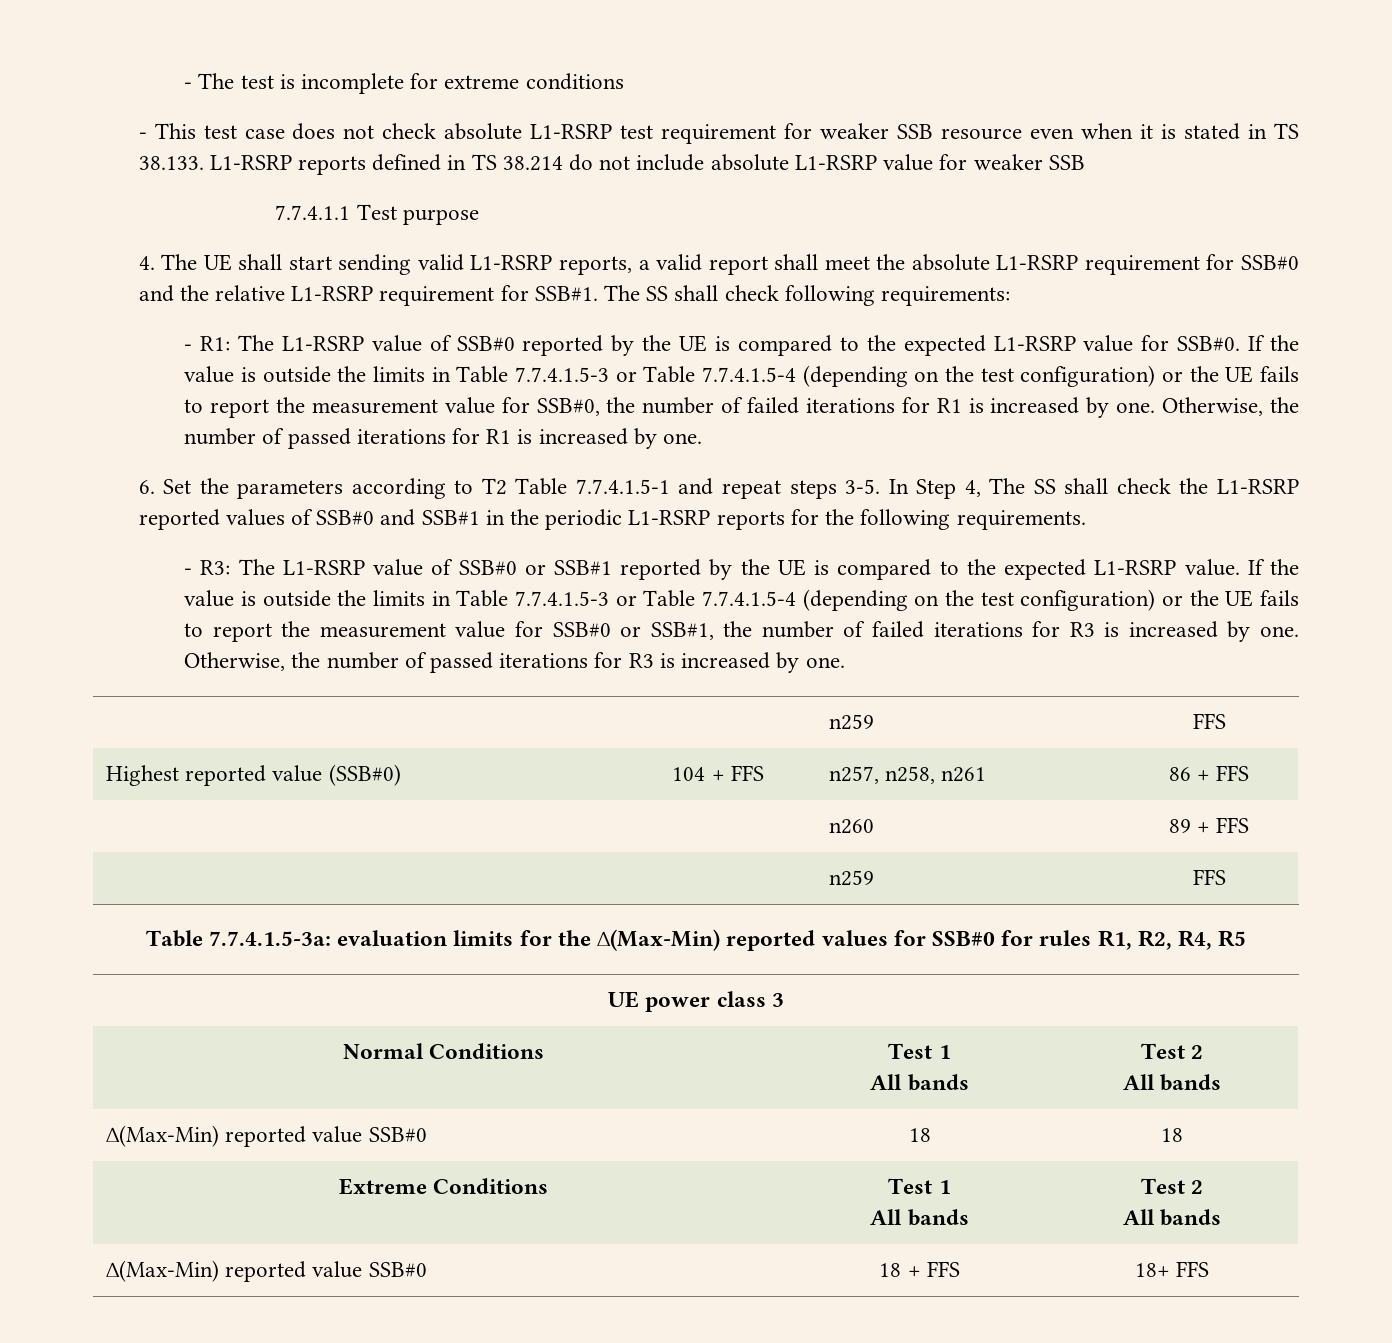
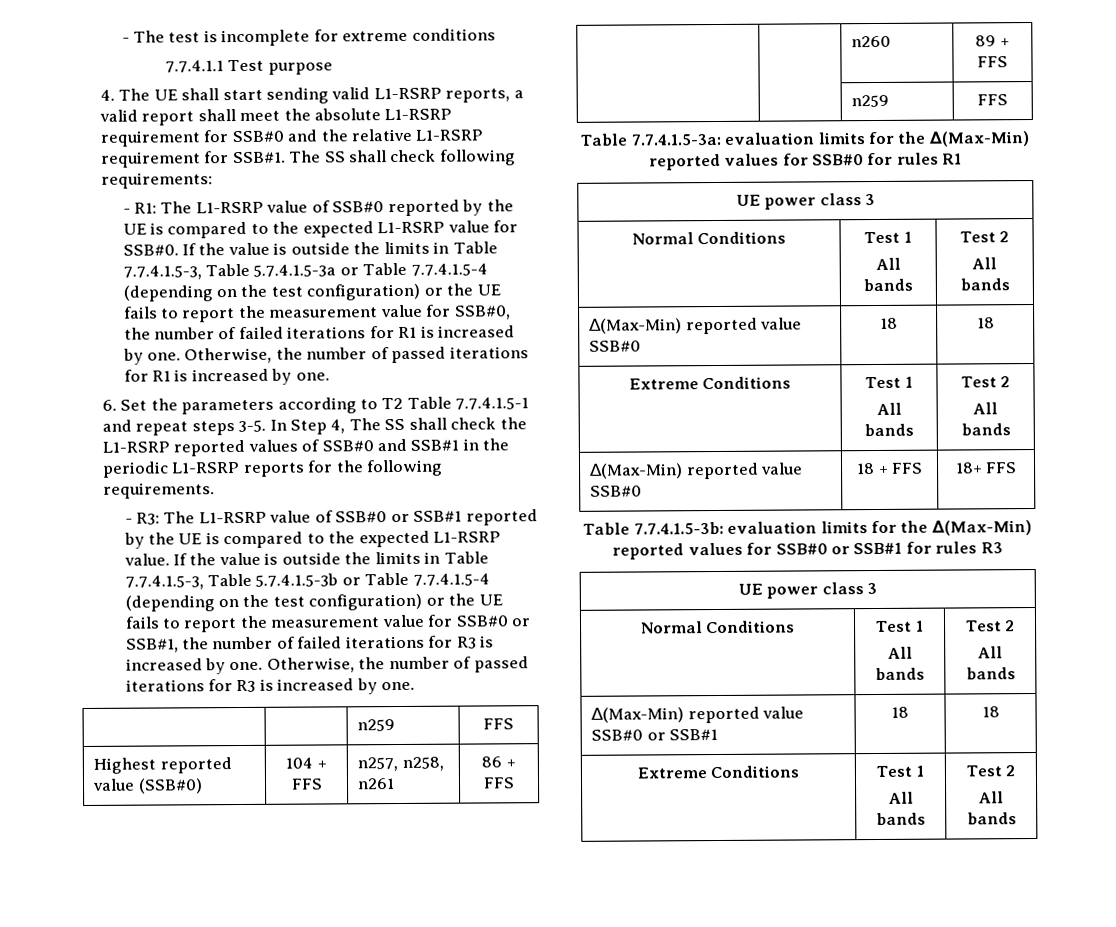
- - This test case does not check absolute L1-RSRP test requirement for weaker SSB resource even when it is stated in TS 38.133. L1-RSRP reports defined in TS 38.214 do not include absolute L1-RSRP value for weaker SSB
- If the value is outside the limits in Table 7.7.4.1.5-3 or Table 7.7.4.1.5-4 (depending on the test configuration) or the UE fails to report the measurement value for SSB#0, the number of failed iterations for R1 is increased by one.
+ If the value is outside the limits in Table 7.7.4.1.5-3, Table 5.7.4.1.5-3a or Table 7.7.4.1.5-4 (depending on the test configuration) or the UE fails to report the measurement value for SSB#0, the number of failed iterations for R1 is increased by one.
- If the value is outside the limits in Table 7.7.4.1.5-3 or Table 7.7.4.1.5-4 (depending on the test configuration) or the UE fails to report the measurement value for SSB#0 or SSB#1, the number of failed iterations for R3 is increased by one.
+ If the value is outside the limits in Table 7.7.4.1.5-3, Table 5.7.4.1.5-3b or Table 7.7.4.1.5-4 (depending on the test configuration) or the UE fails to report the measurement value for SSB#0 or SSB#1, the number of failed iterations for R3 is increased by one.
- Table 7.7.4.1.5-3a: evaluation limits for the ∆(Max-Min) reported values for SSB#0 for rules R1, R2, R4, R5
+ Table 7.7.4.1.5-3a: evaluation limits for the ∆(Max-Min) reported values for SSB#0 for rules R1
+ Table 7.7.4.1.5-3b: evaluation limits for the ∆(Max-Min) reported values for SSB#0 or SSB#1 for rules R3
+ UE power class 3
+ Normal Conditions | Test 1
+ All bands | Test 2
+ All bands
+ ∆(Max-Min) reported value SSB#0 or SSB#1 | 18 | 18
+ Extreme Conditions | Test 1
+ All bands | Test 2
+ All bands

